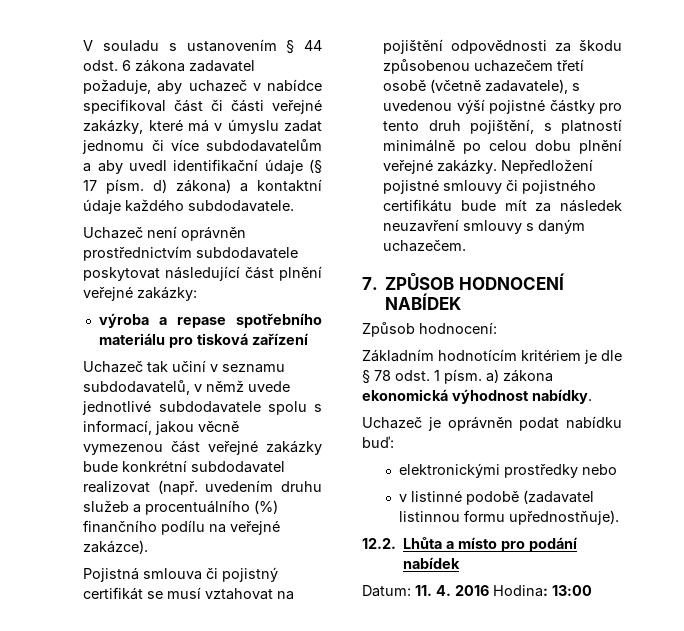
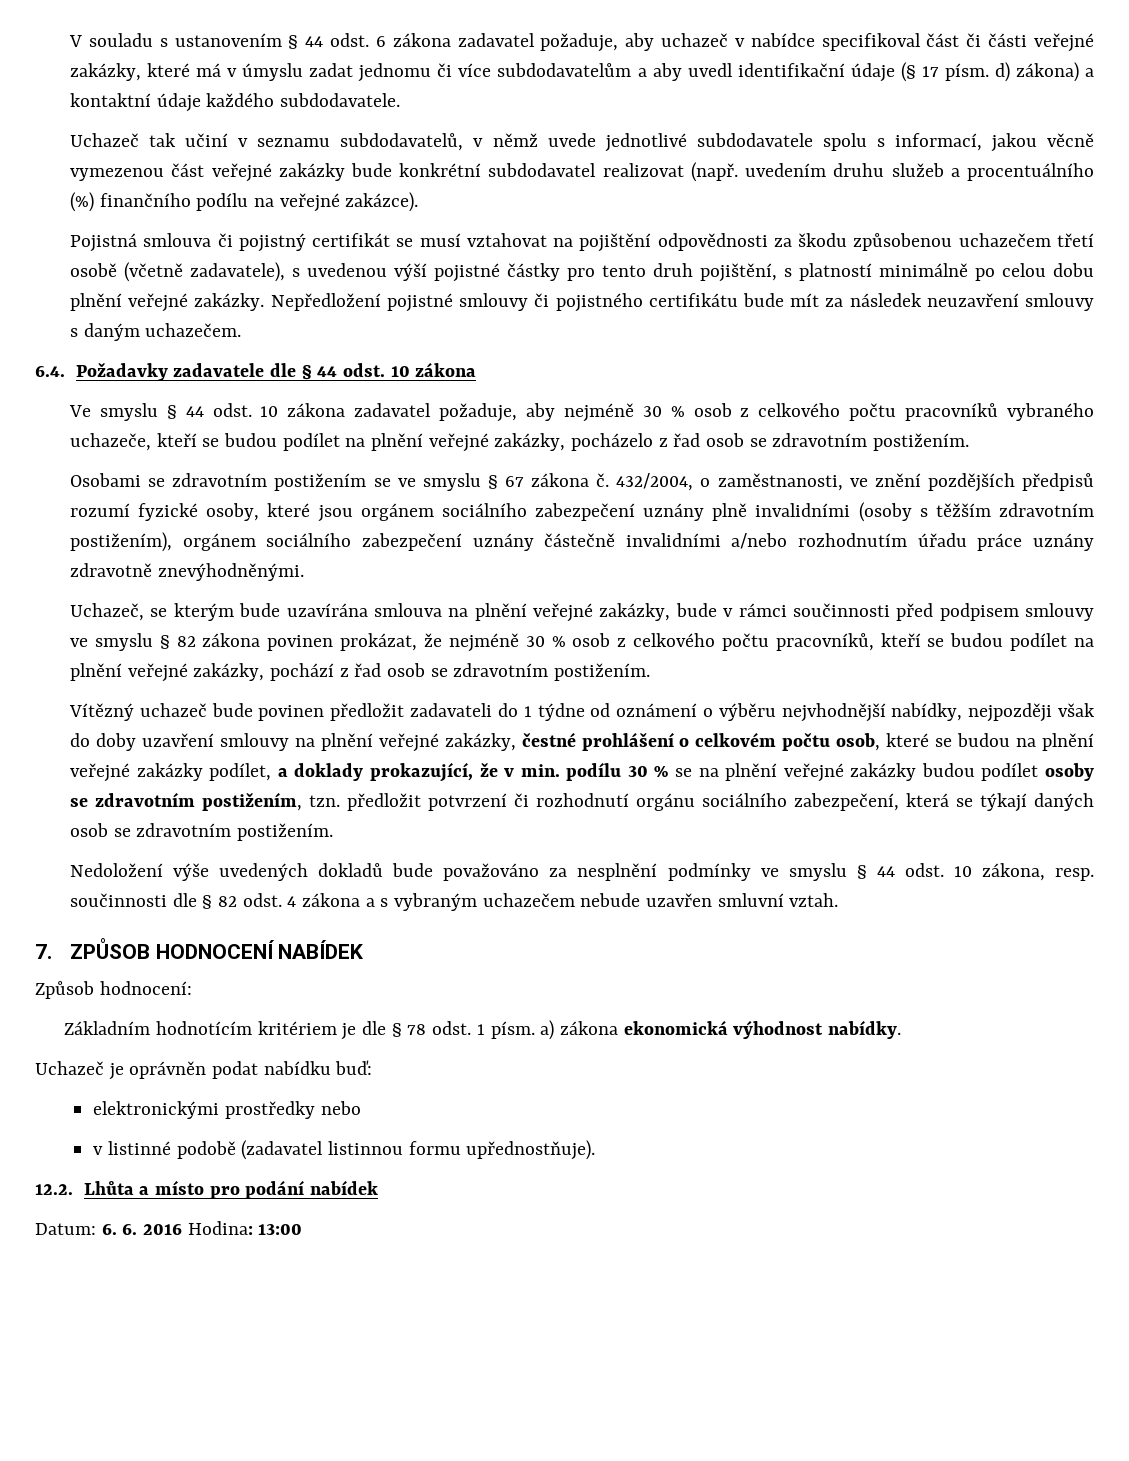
- Uchazeč není oprávněn prostřednictvím subdodavatele poskytovat následující část plnění veřejné zakázky:
- výroba a repase spotřebního materiálu pro tisková zařízení
+ 6.4. Požadavky zadavatele dle § 44 odst. 10 zákona
+ Ve smyslu § 44 odst. 10 zákona zadavatel požaduje, aby nejméně 30 % osob z celkového počtu pracovníků vybraného uchazeče, kteří se budou podílet na plnění veřejné zakázky, pocházelo z řad osob se zdravotním postižením.
+ Osobami se zdravotním postižením se ve smyslu § 67 zákona č. 432/2004, o zaměstnanosti, ve znění pozdějších předpisů rozumí fyzické osoby, které jsou orgánem sociálního zabezpečení uznány plně invalidními (osoby s těžším zdravotním postižením), orgánem sociálního zabezpečení uznány částečně invalidními a/nebo rozhodnutím úřadu práce uznány zdravotně znevýhodněnými.
+ Uchazeč, se kterým bude uzavírána smlouva na plnění veřejné zakázky, bude v rámci součinnosti před podpisem smlouvy ve smyslu § 82 zákona povinen prokázat, že nejméně 30 % osob z celkového počtu pracovníků, kteří se budou podílet na plnění veřejné zakázky, pochází z řad osob se zdravotním postižením.
+ Vítězný uchazeč bude povinen předložit zadavateli do 1 týdne od oznámení o výběru nejvhodnější nabídky, nejpozději však do doby uzavření smlouvy na plnění veřejné zakázky, čestné prohlášení o celkovém počtu osob, které se budou na plnění veřejné zakázky podílet, a doklady prokazující, že v min. podílu 30 % se na plnění veřejné zakázky budou podílet osoby se zdravotním postižením, tzn. předložit potvrzení či rozhodnutí orgánu sociálního zabezpečení, která se týkají daných osob se zdravotním postižením.
+ Nedoložení výše uvedených dokladů bude považováno za nesplnění podmínky ve smyslu § 44 odst. 10 zákona, resp. součinnosti dle § 82 odst. 4 zákona a s vybraným uchazečem nebude uzavřen smluvní vztah.
- Datum: 11. 4. 2016 Hodina: 13:00
+ Datum: 6. 6. 2016 Hodina: 13:00

